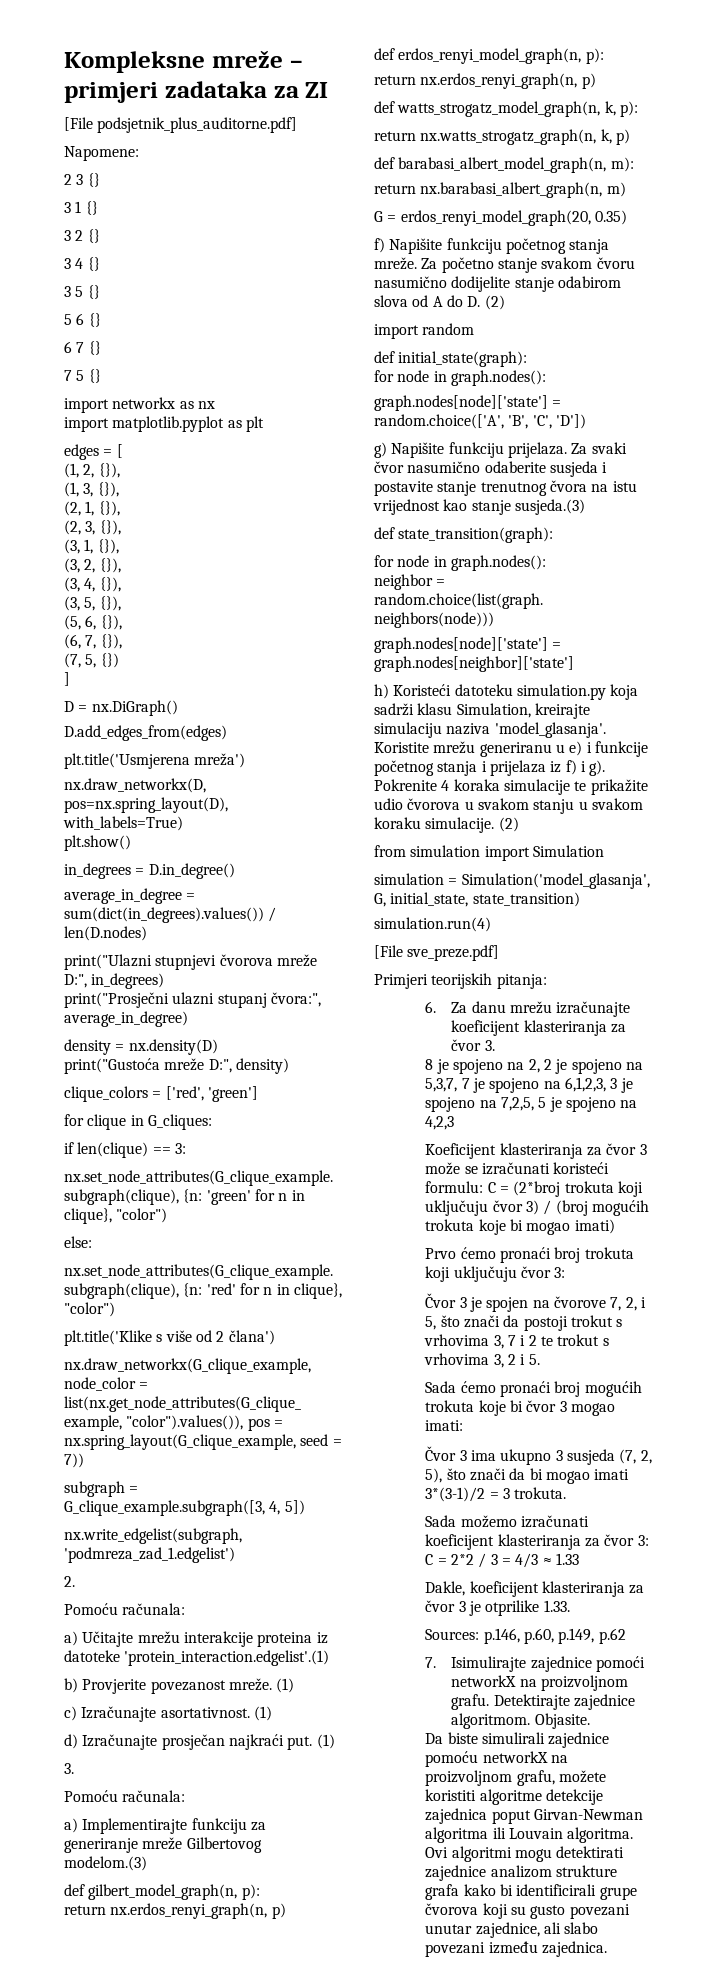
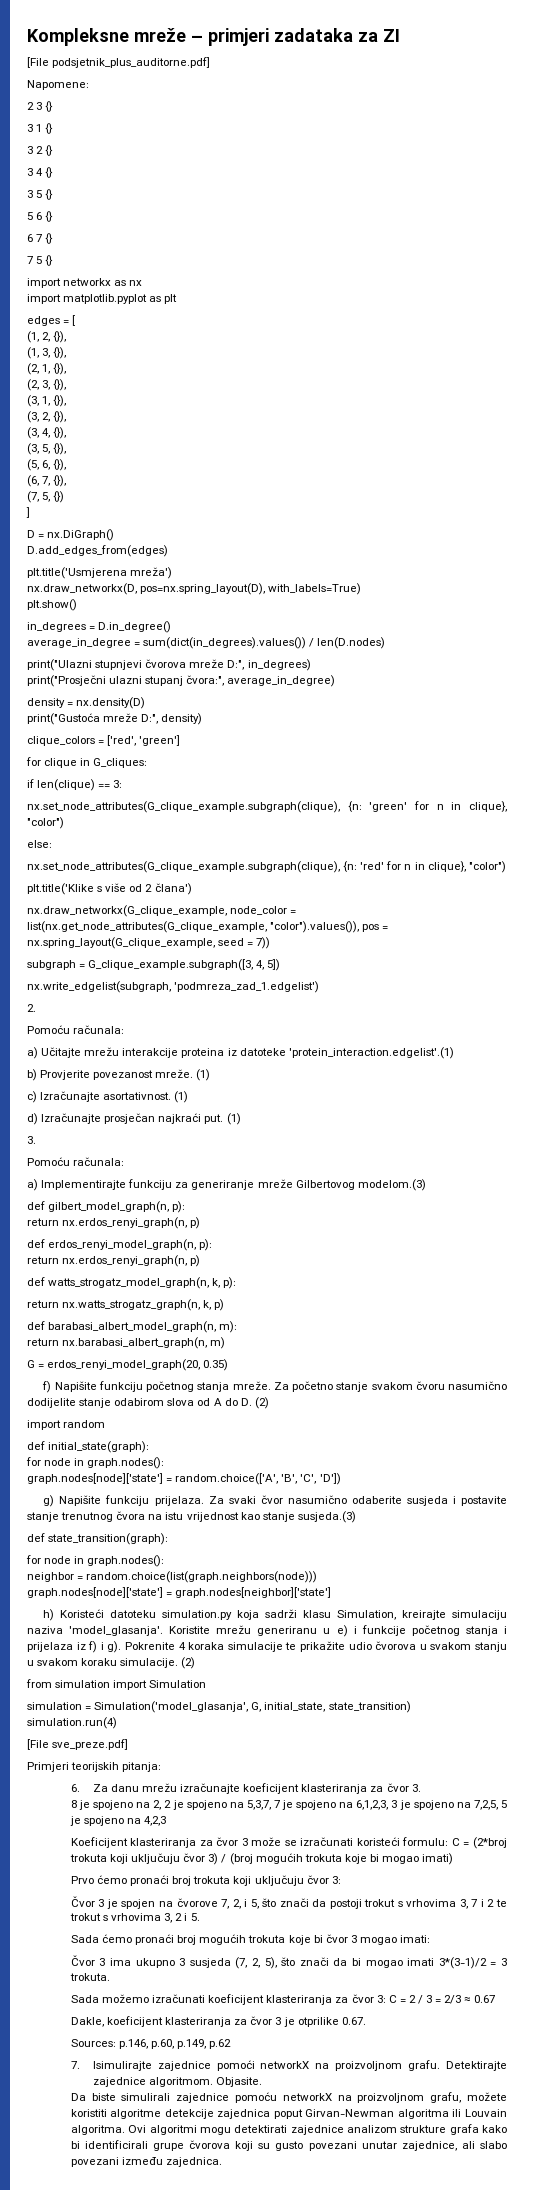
- Sada možemo izračunati koeficijent klasteriranja za čvor 3: C = 2*2 / 3 = 4/3 ≈ 1.33
+ Sada možemo izračunati koeficijent klasteriranja za čvor 3: C = 2 / 3 = 2/3 ≈ 0.67
- Dakle, koeficijent klasteriranja za čvor 3 je otprilike 1.33.
+ Dakle, koeficijent klasteriranja za čvor 3 je otprilike 0.67.

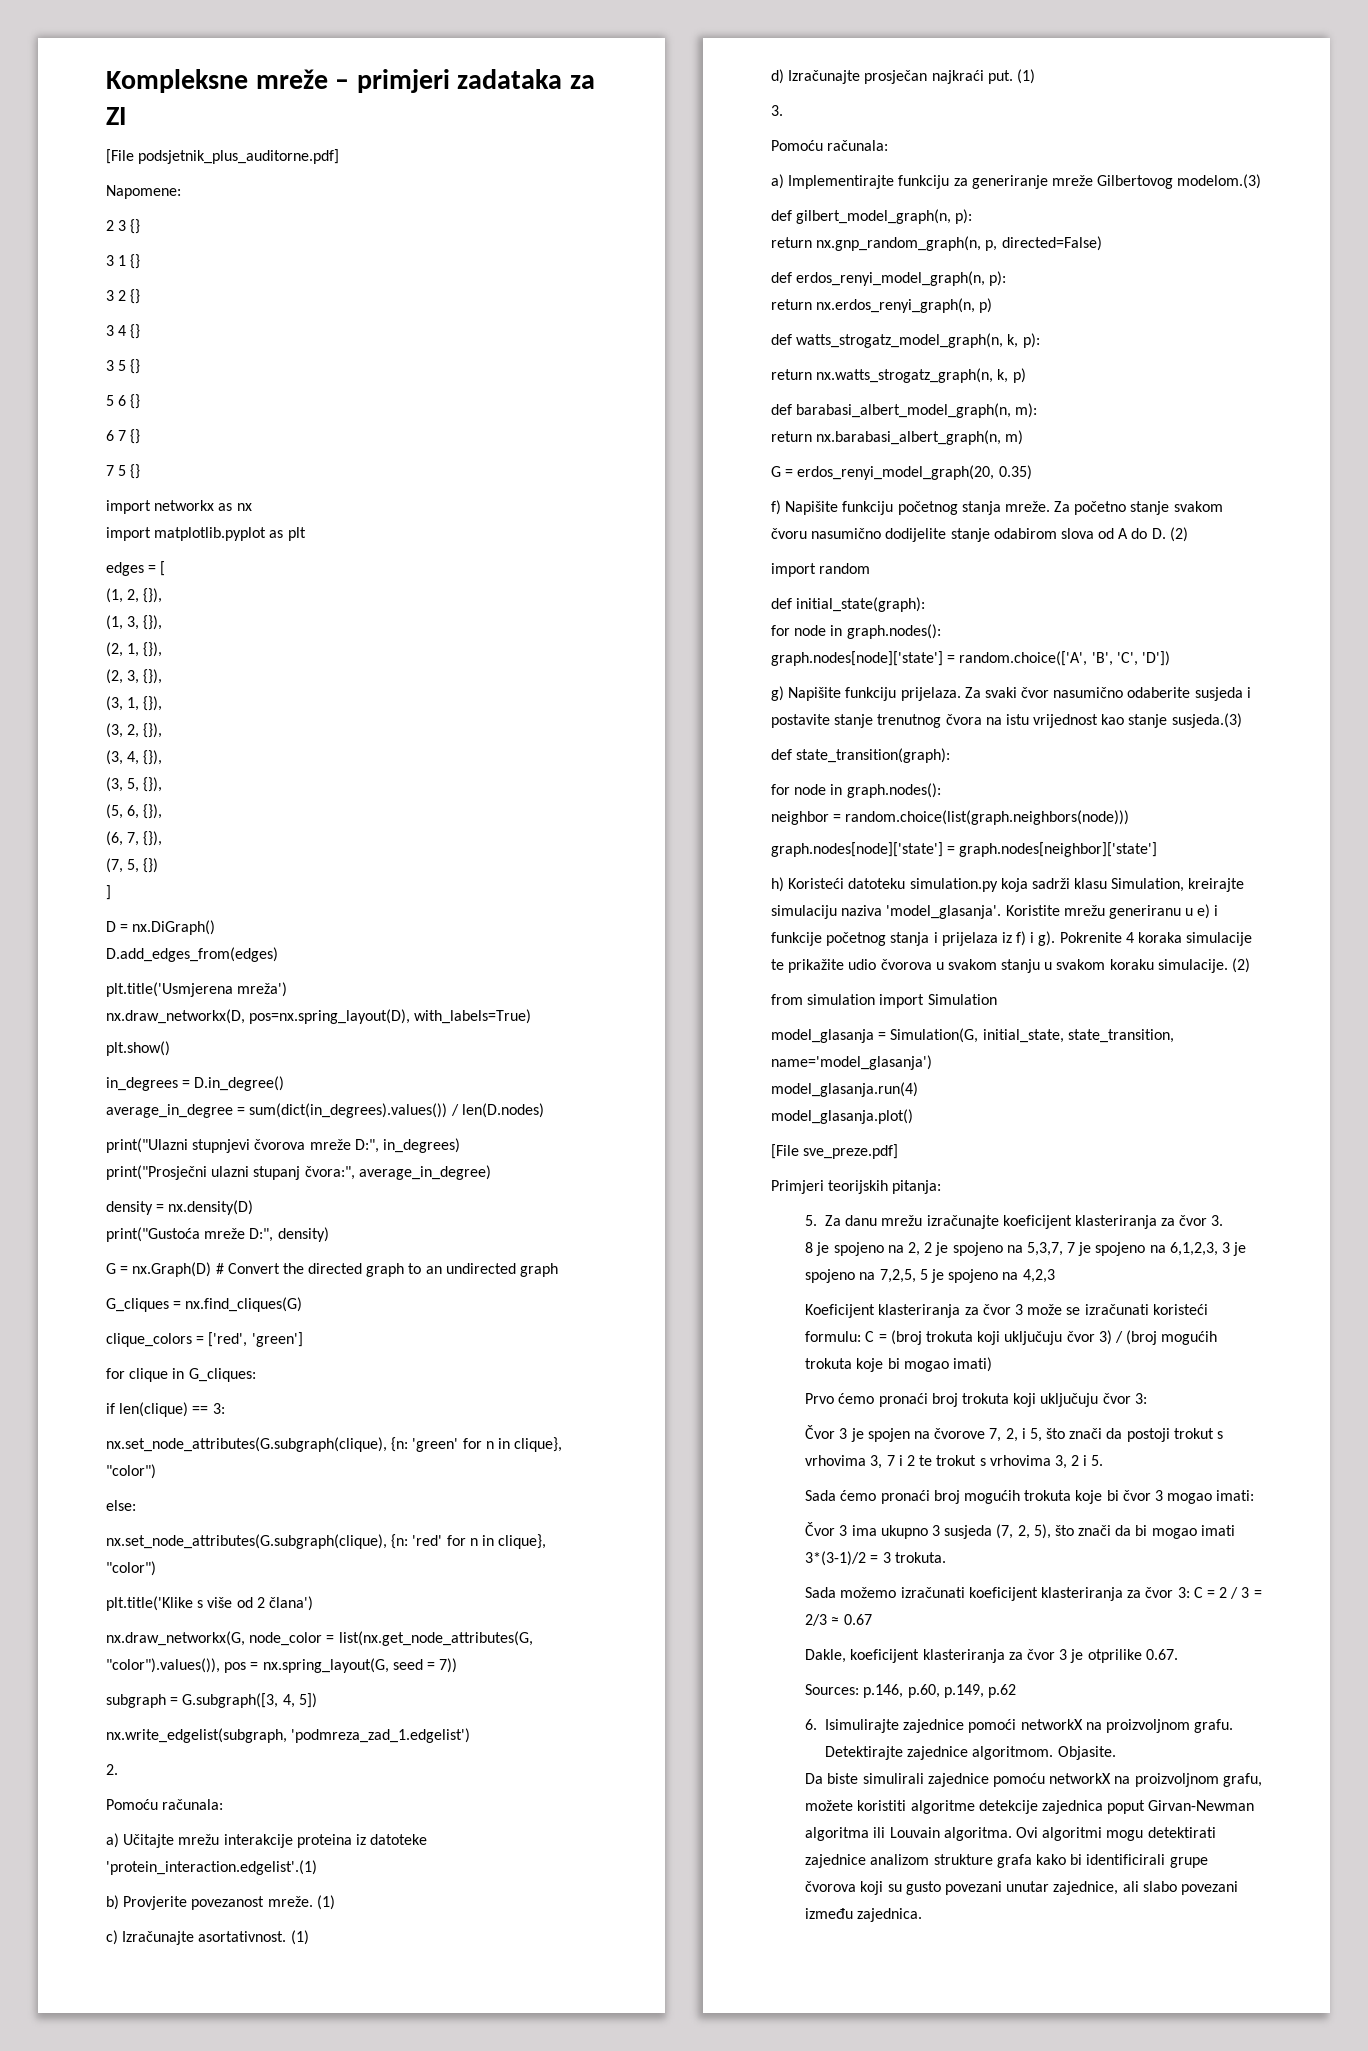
+ G = nx.Graph(D) # Convert the directed graph to an undirected graph
+ G_cliques = nx.find_cliques(G)
- nx.set_node_attributes(G_clique_example.subgraph(clique), {n: 'green' for n in clique}, "color")
+ nx.set_node_attributes(G.subgraph(clique), {n: 'green' for n in clique}, "color")
- nx.set_node_attributes(G_clique_example.subgraph(clique), {n: 'red' for n in clique}, "color")
+ nx.set_node_attributes(G.subgraph(clique), {n: 'red' for n in clique}, "color")
- nx.draw_networkx(G_clique_example, node_color = list(nx.get_node_attributes(G_clique_example, "color").values()), pos = nx.spring_layout(G_clique_example, seed = 7))
+ nx.draw_networkx(G, node_color = list(nx.get_node_attributes(G, "color").values()), pos = nx.spring_layout(G, seed = 7))
- subgraph = G_clique_example.subgraph([3, 4, 5])
+ subgraph = G.subgraph([3, 4, 5])
  def gilbert_model_graph(n, p):
- return nx.erdos_renyi_graph(n, p)
+ return nx.gnp_random_graph(n, p, directed=False)
- simulation = Simulation('model_glasanja', G, initial_state, state_transition)
- simulation.run(4)
+ model_glasanja = Simulation(G, initial_state, state_transition, name='model_glasanja')
+ model_glasanja.run(4)
+ model_glasanja.plot()
- 6. Za danu mrežu izračunajte koeficijent klasteriranja za čvor 3.
+ 5. Za danu mrežu izračunajte koeficijent klasteriranja za čvor 3.
- Koeficijent klasteriranja za čvor 3 može se izračunati koristeći formulu: C = (2*broj trokuta koji uključuju čvor 3) / (broj mogućih trokuta koje bi mogao imati)
+ Koeficijent klasteriranja za čvor 3 može se izračunati koristeći formulu: C = (broj trokuta koji uključuju čvor 3) / (broj mogućih trokuta koje bi mogao imati)
- 7. Isimulirajte zajednice pomoći networkX na proizvoljnom grafu.
+ 6. Isimulirajte zajednice pomoći networkX na proizvoljnom grafu.

